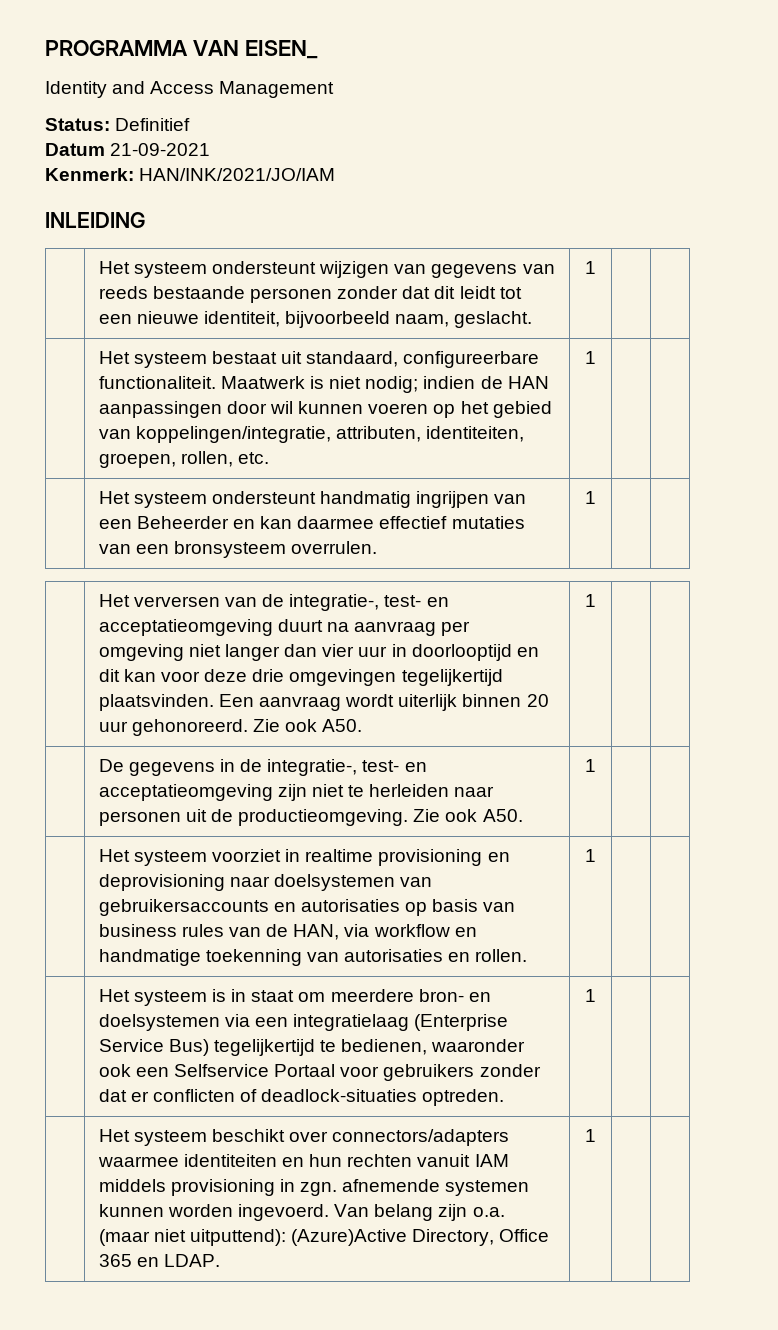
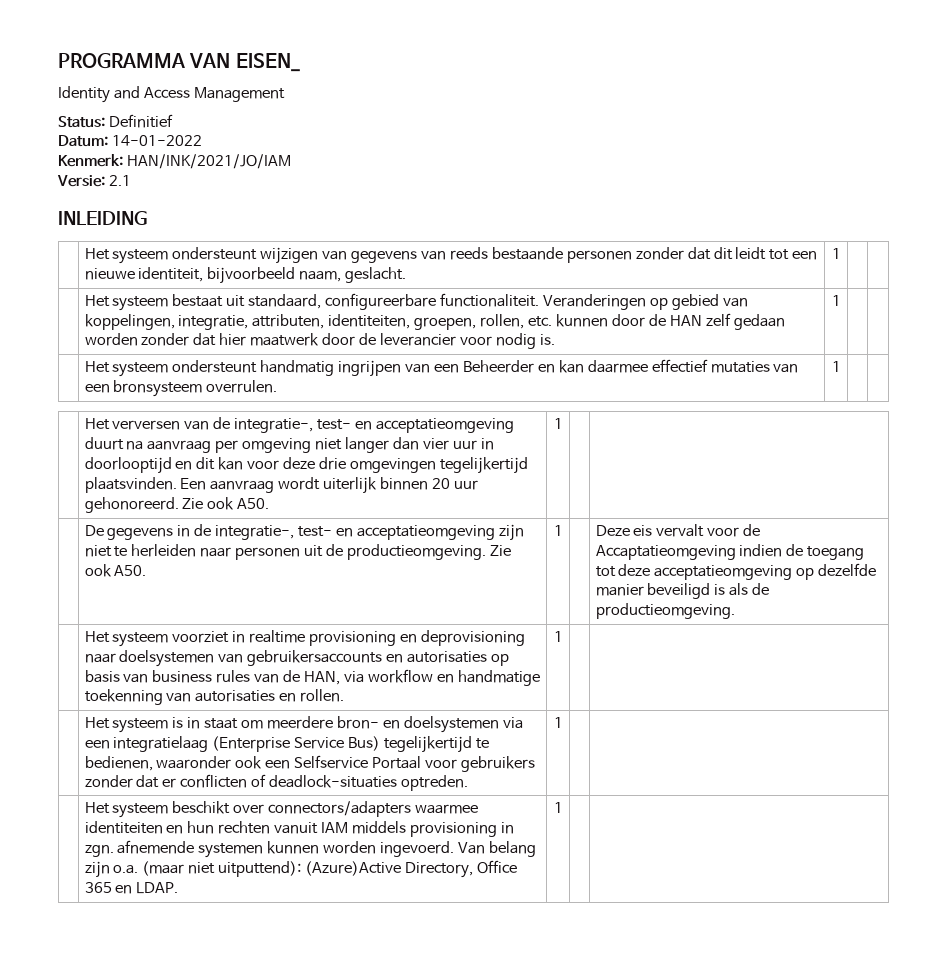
- Datum 21-09-2021
+ Datum: 14-01-2022
+ Versie: 2.1
- | Het systeem bestaat uit standaard, configureerbare functionaliteit. Maatwerk is niet nodig; indien de HAN aanpassingen door wil kunnen voeren op het gebied van koppelingen/integratie, attributen, identiteiten, groepen, rollen, etc. | 1 | |
+ | Het systeem bestaat uit standaard, configureerbare functionaliteit. Veranderingen op gebied van koppelingen, integratie, attributen, identiteiten, groepen, rollen, etc. kunnen door de HAN zelf gedaan worden zonder dat hier maatwerk door de leverancier voor nodig is. | 1 | |
+ Deze eis vervalt voor de Accaptatieomgeving indien de toegang tot deze acceptatieomgeving op dezelfde manier beveiligd is als de productieomgeving.

